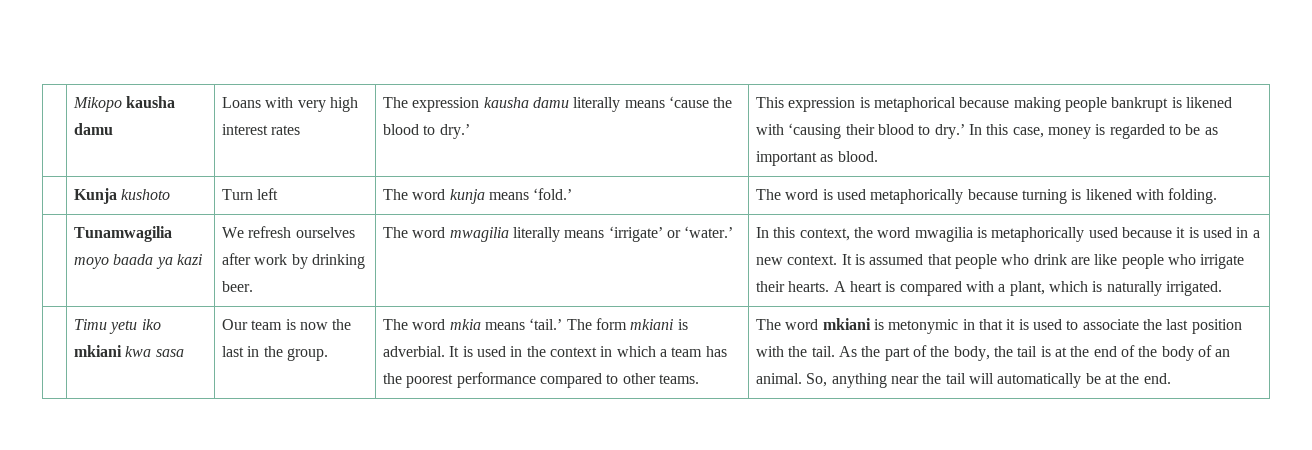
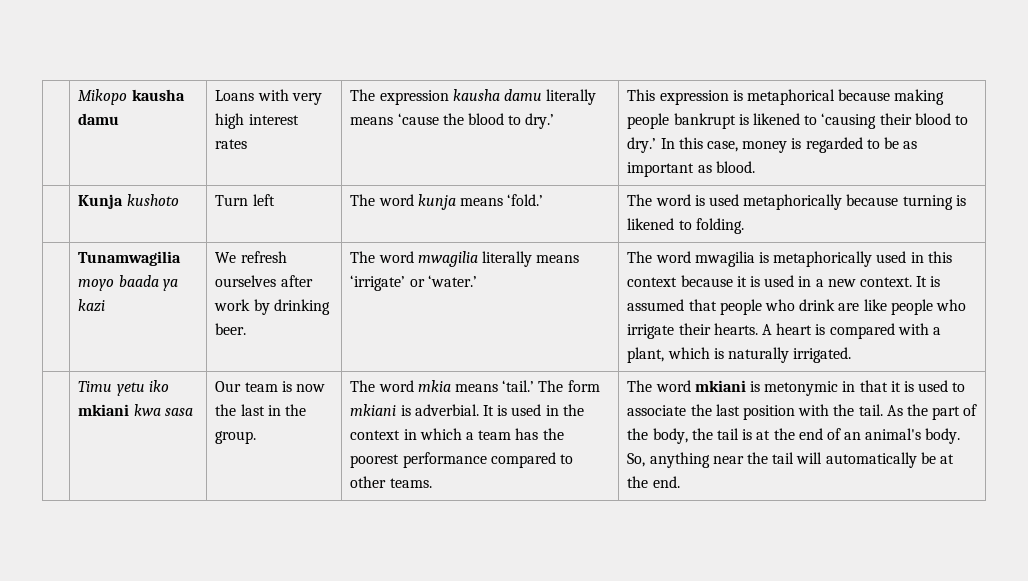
- This expression is metaphorical because making people bankrupt is likened with ‘causing their blood to dry.’
+ This expression is metaphorical because making people bankrupt is likened to ‘causing their blood to dry.’
- | Kunja kushoto | Turn left | The word kunja means ‘fold.’ | The word is used metaphorically because turning is likened with folding.
+ | Kunja kushoto | Turn left | The word kunja means ‘fold.’ | The word is used metaphorically because turning is likened to folding.
- In this context, the word mwagilia is metaphorically used because it is used in a new context.
+ The word mwagilia is metaphorically used in this context because it is used in a new context.
- As the part of the body, the tail is at the end of the body of an animal.
+ As the part of the body, the tail is at the end of an animal's body.

